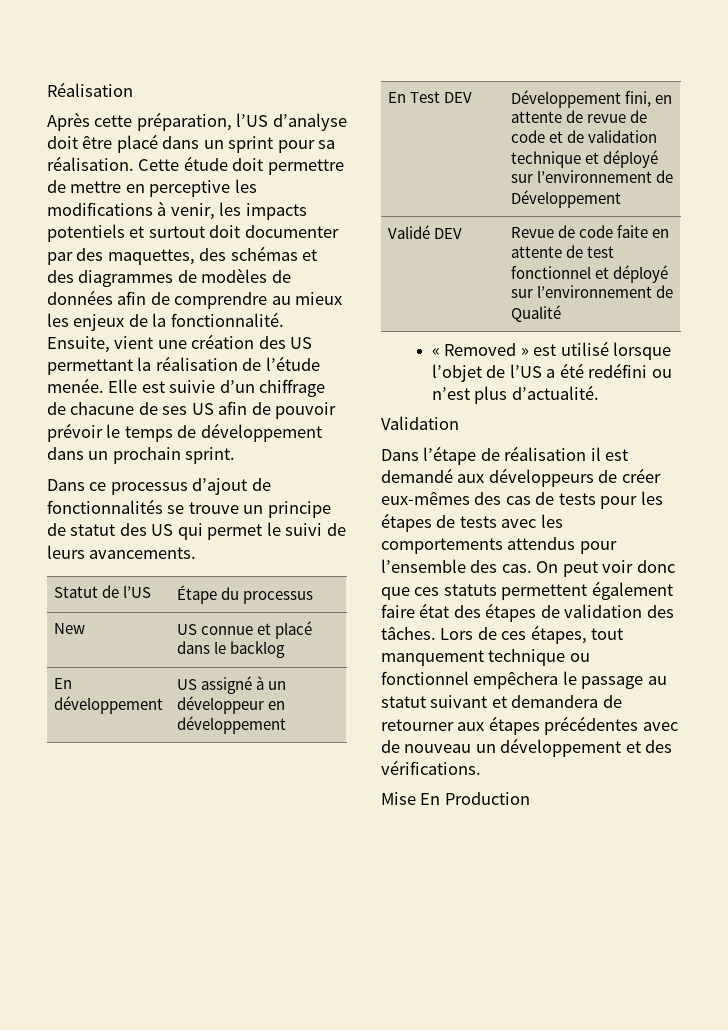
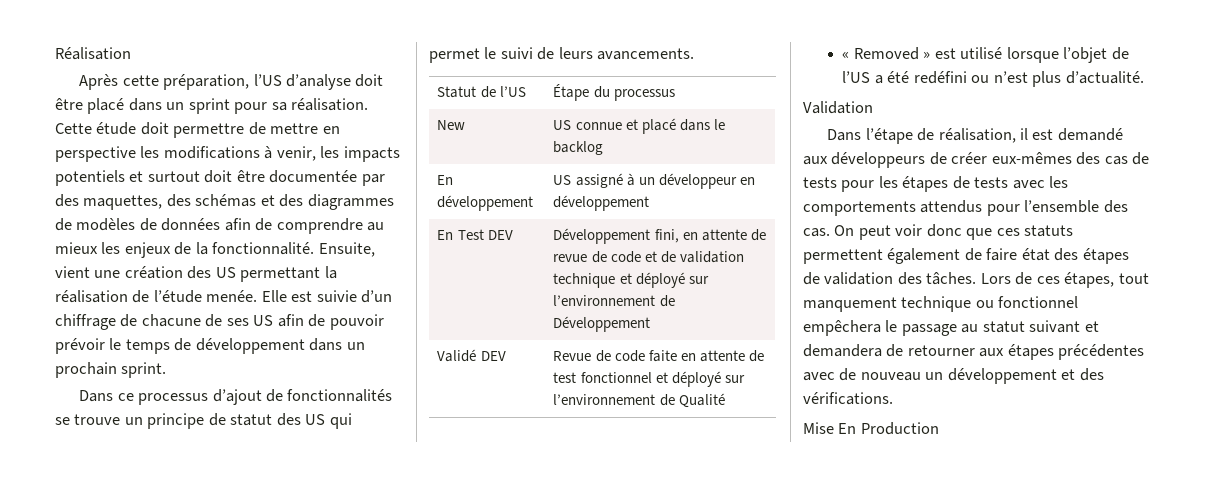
- Cette étude doit permettre de mettre en perceptive les modifications à venir, les impacts potentiels et surtout doit documenter par des maquettes, des schémas et des diagrammes de modèles de données afin de comprendre au mieux les enjeux de la fonctionnalité.
+ Cette étude doit permettre de mettre en perspective les modifications à venir, les impacts potentiels et surtout doit être documentée par des maquettes, des schémas et des diagrammes de modèles de données afin de comprendre au mieux les enjeux de la fonctionnalité.
- Dans l’étape de réalisation il est demandé aux développeurs de créer eux-mêmes des cas de tests pour les étapes de tests avec les comportements attendus pour l’ensemble des cas.
+ Dans l’étape de réalisation, il est demandé aux développeurs de créer eux-mêmes des cas de tests pour les étapes de tests avec les comportements attendus pour l’ensemble des cas.
- On peut voir donc que ces statuts permettent également faire état des étapes de validation des tâches.
+ On peut voir donc que ces statuts permettent également de faire état des étapes de validation des tâches.

